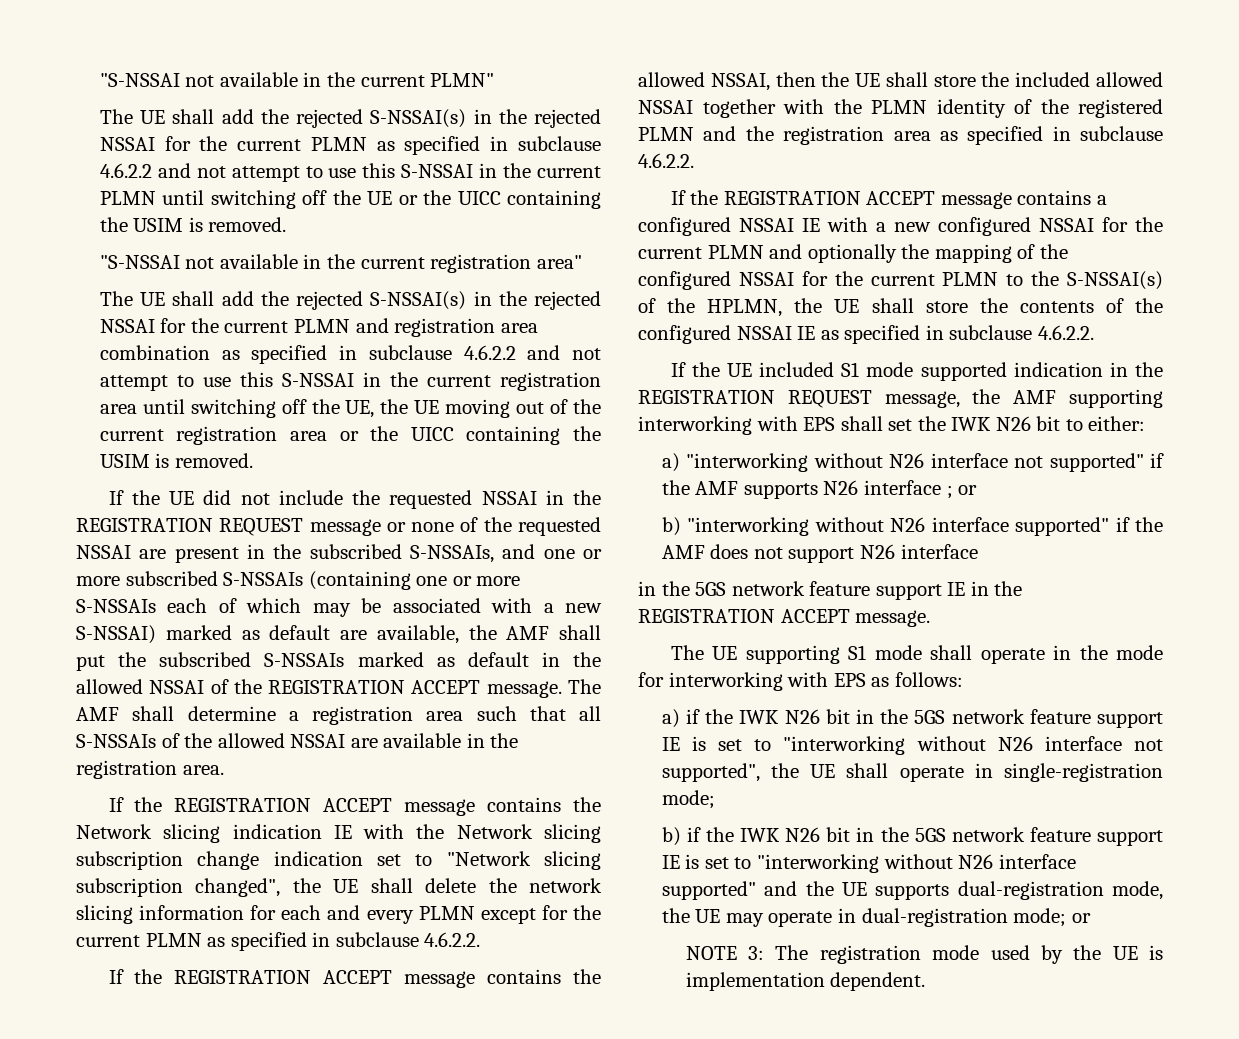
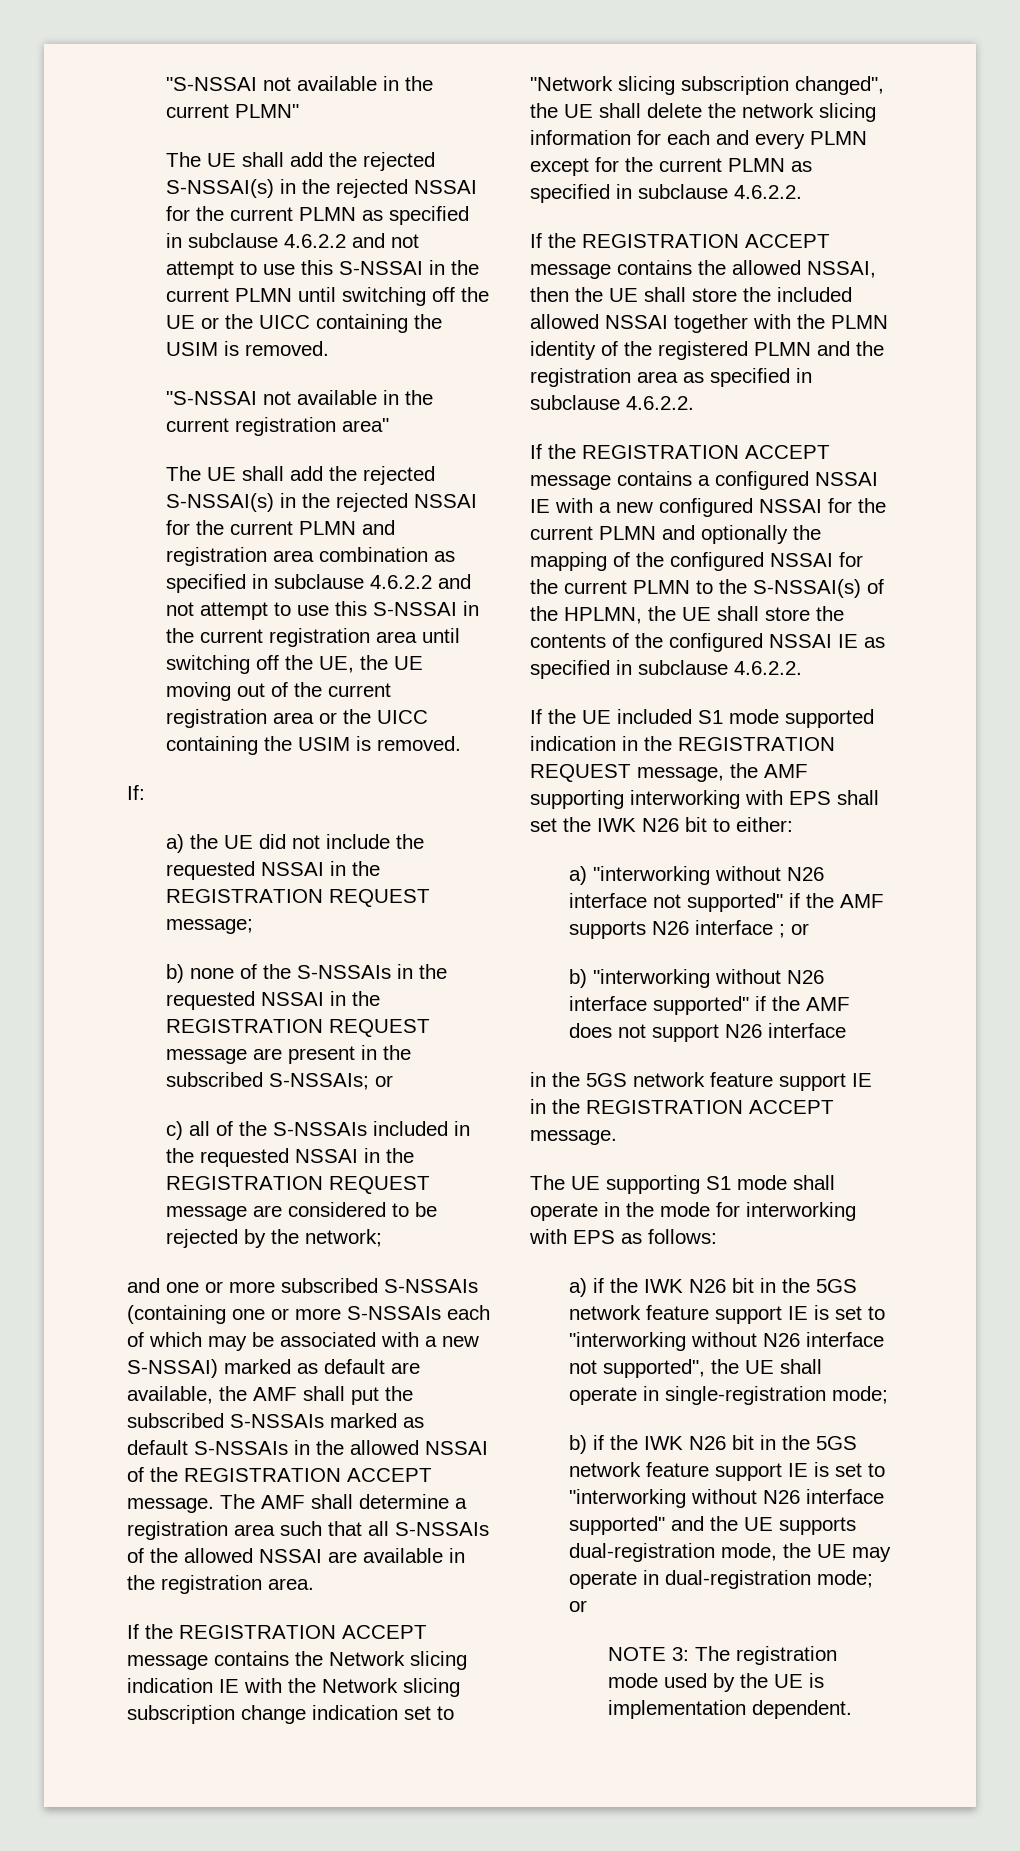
- If the UE did not include the requested NSSAI in the REGISTRATION REQUEST message or none of the requested NSSAI are present in the subscribed S-NSSAIs, and one or more subscribed S-NSSAIs (containing one or more S-NSSAIs each of which may be associated with a new S-NSSAI) marked as default are available, the AMF shall put the subscribed S-NSSAIs marked as default in the allowed NSSAI of the REGISTRATION ACCEPT message.
+ If:
+ a) the UE did not include the requested NSSAI in the REGISTRATION REQUEST message;
+ b) none of the S-NSSAIs in the requested NSSAI in the REGISTRATION REQUEST message are present in the subscribed S-NSSAIs; or
+ c) all of the S-NSSAIs included in the requested NSSAI in the REGISTRATION REQUEST message are considered to be rejected by the network;
+ and one or more subscribed S-NSSAIs (containing one or more S-NSSAIs each of which may be associated with a new S-NSSAI) marked as default are available, the AMF shall put the subscribed S-NSSAIs marked as default S-NSSAIs in the allowed NSSAI of the REGISTRATION ACCEPT message.

